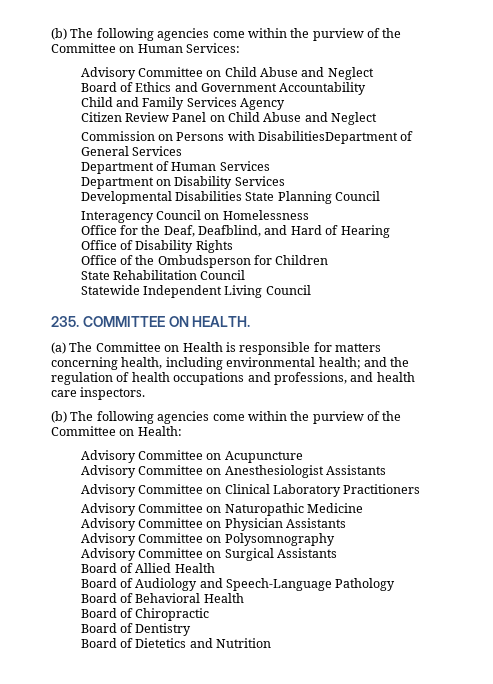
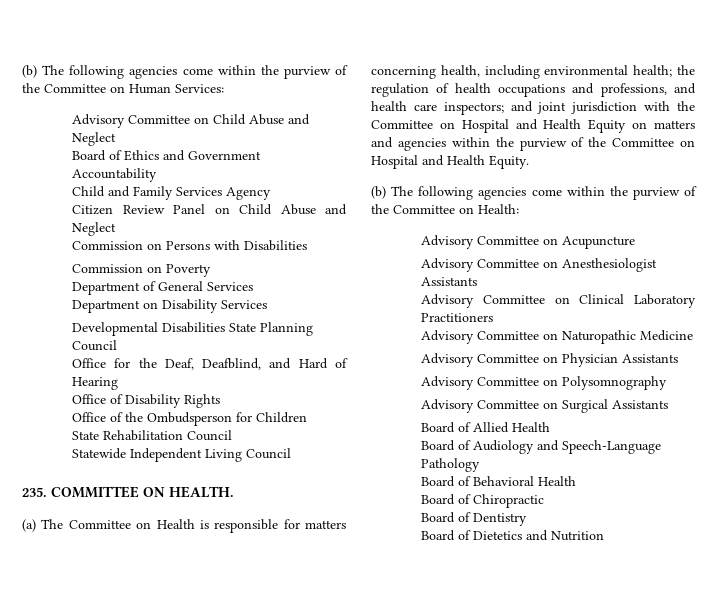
- Commission on Persons with DisabilitiesDepartment of General Services
+ Commission on Persons with Disabilities
+ Commission on Poverty
- Department of Human Services
+ Department of General Services
- Interagency Council on Homelessness
- (a) The Committee on Health is responsible for matters concerning health, including environmental health; and the regulation of health occupations and professions, and health care inspectors.
+ (a) The Committee on Health is responsible for matters concerning health, including environmental health; the regulation of health occupations and professions, and health care inspectors; and joint jurisdiction with the Committee on Hospital and Health Equity on matters and agencies within the purview of the Committee on Hospital and Health Equity.

